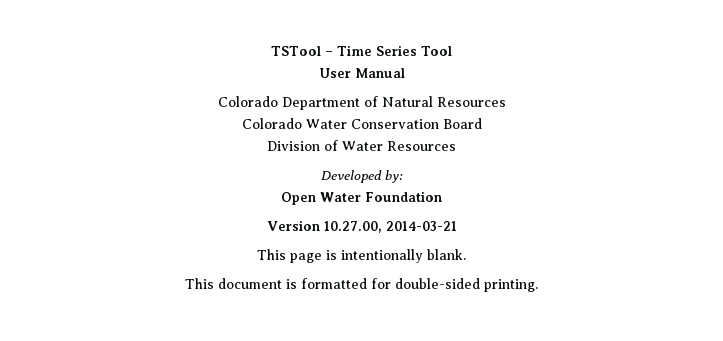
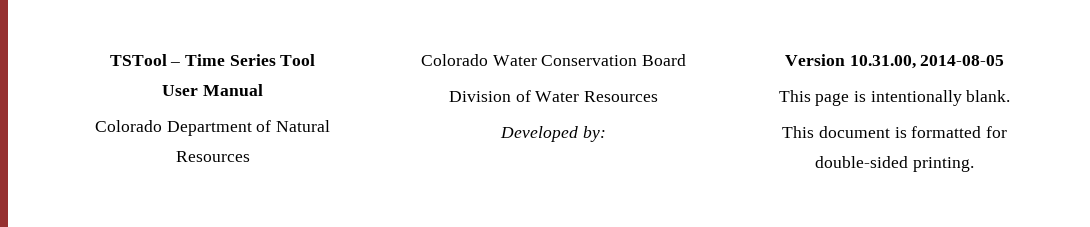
- Open Water Foundation
- Version 10.27.00, 2014-03-21
+ Version 10.31.00, 2014-08-05

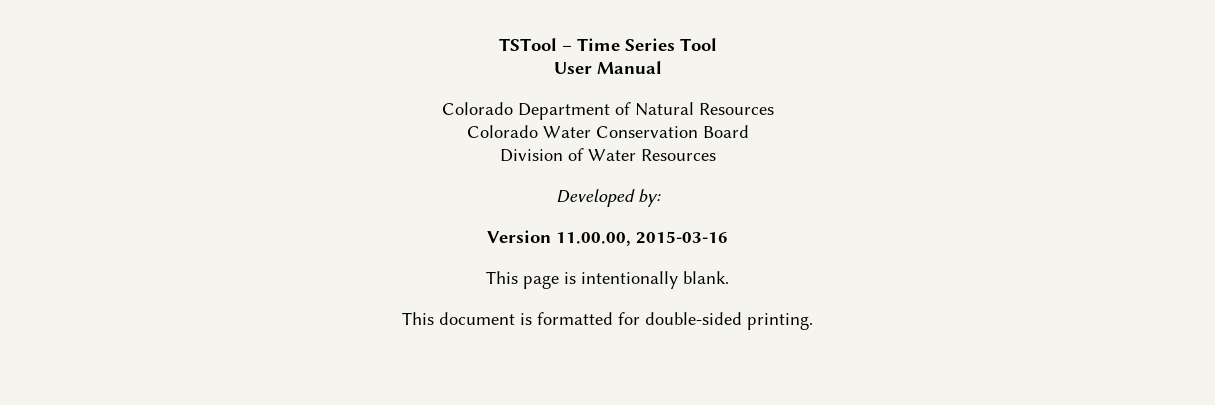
- Version 10.31.00, 2014-08-05
+ Version 11.00.00, 2015-03-16

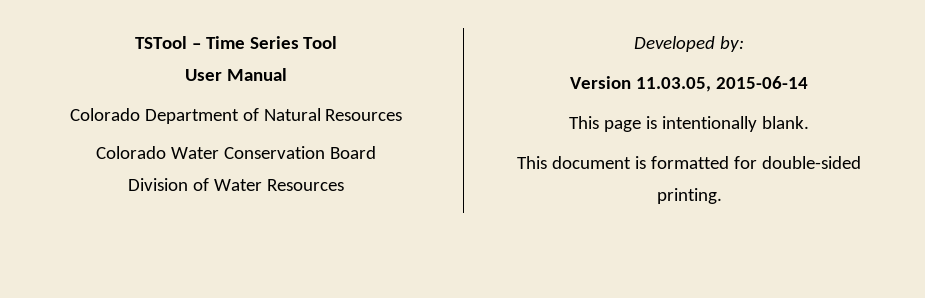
- Version 11.00.00, 2015-03-16
+ Version 11.03.05, 2015-06-14

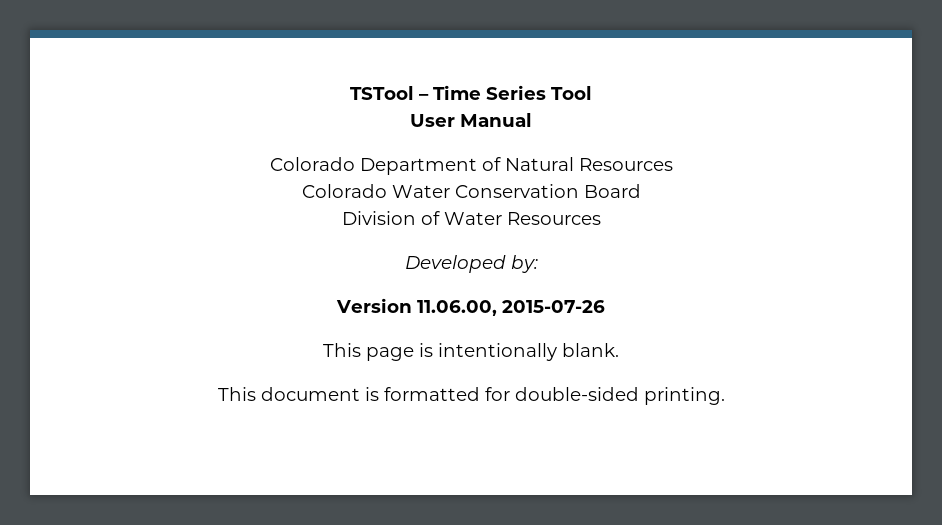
- Version 11.03.05, 2015-06-14
+ Version 11.06.00, 2015-07-26

